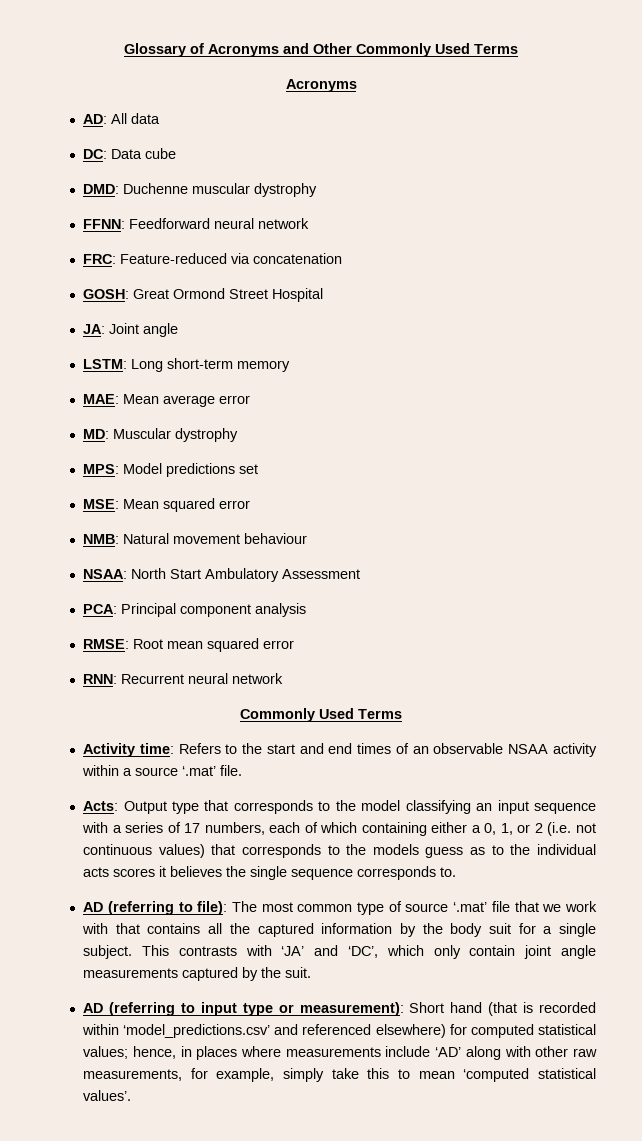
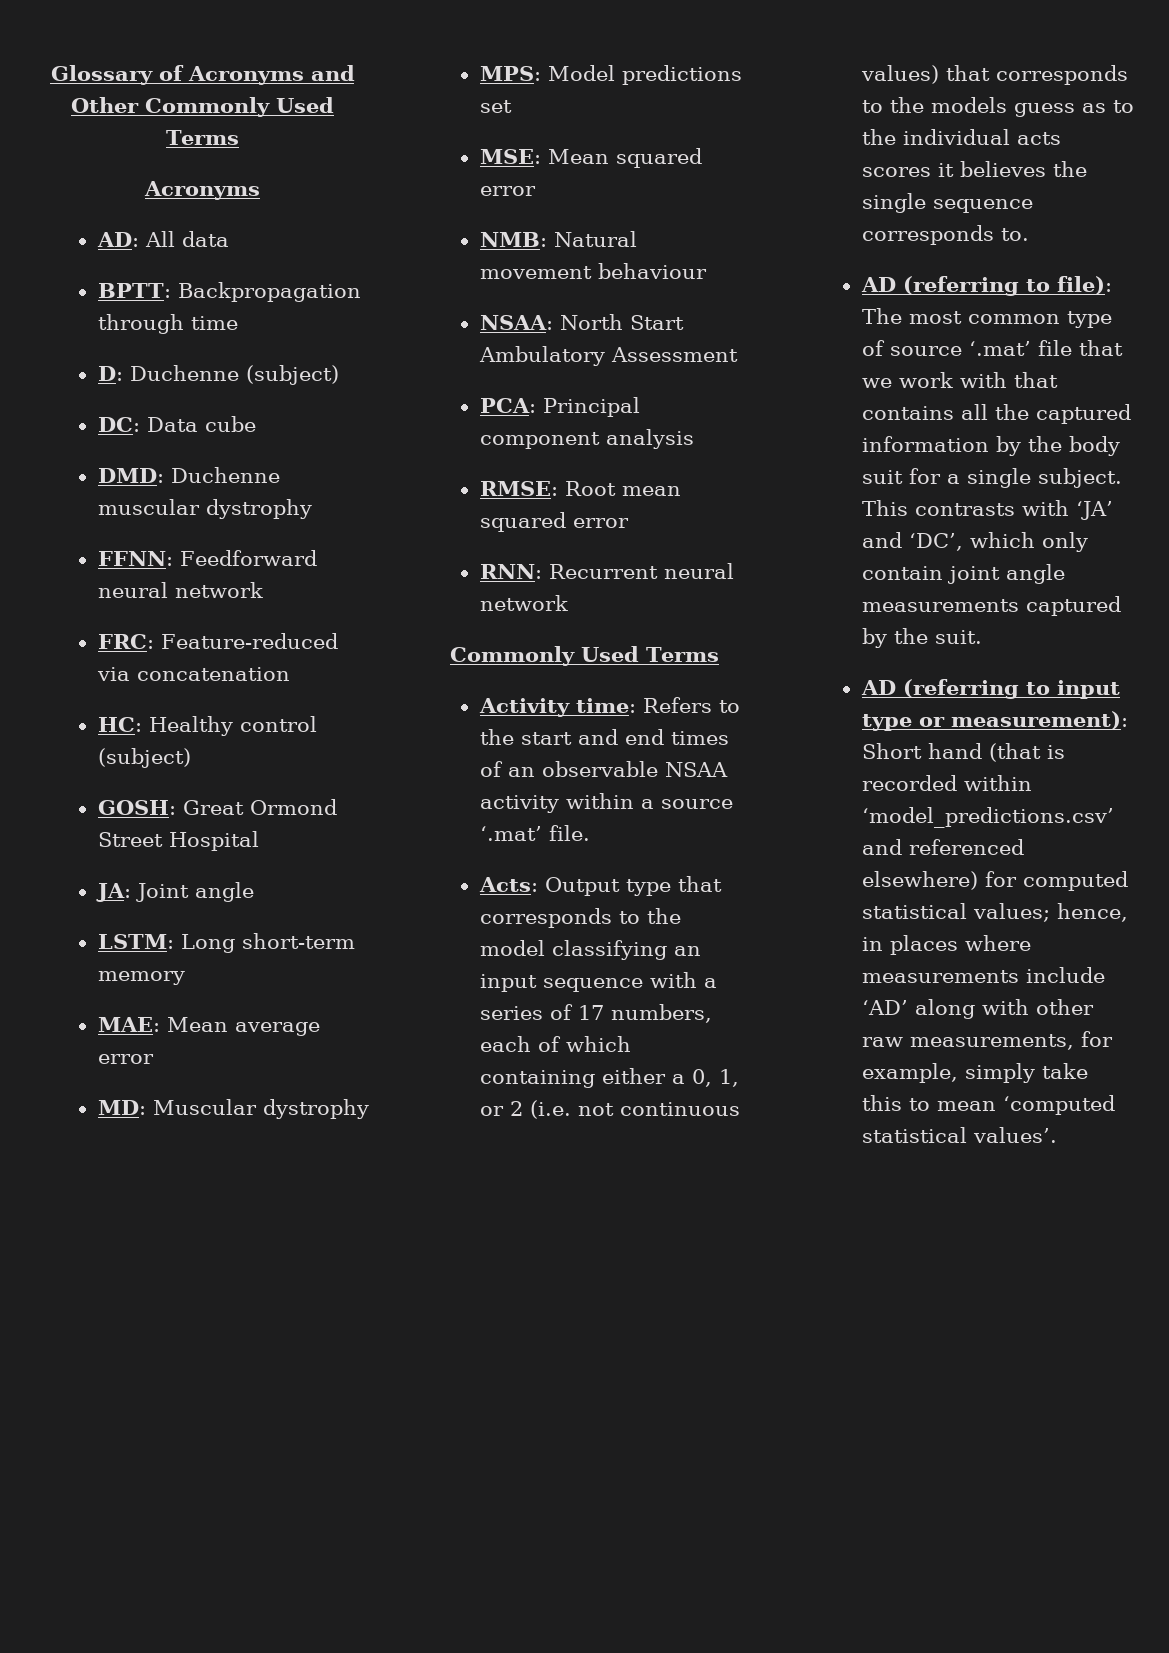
+ BPTT: Backpropagation through time
+ D: Duchenne (subject)
+ HC: Healthy control (subject)

